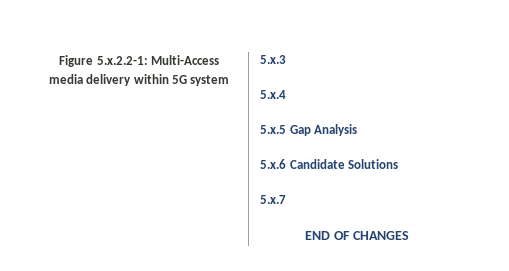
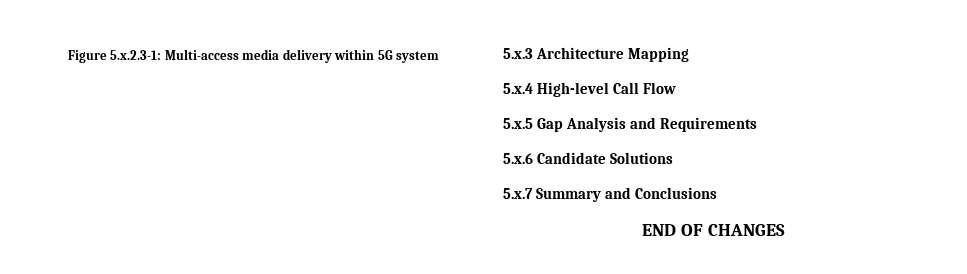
- Figure 5.x.2.2-1: Multi-Access media delivery within 5G system
+ Figure 5.x.2.3-1: Multi-access media delivery within 5G system
- 5.x.3
+ 5.x.3 Architecture Mapping
- 5.x.4
+ 5.x.4 High-level Call Flow
- 5.x.5 Gap Analysis
+ 5.x.5 Gap Analysis and Requirements
- 5.x.7
+ 5.x.7 Summary and Conclusions

